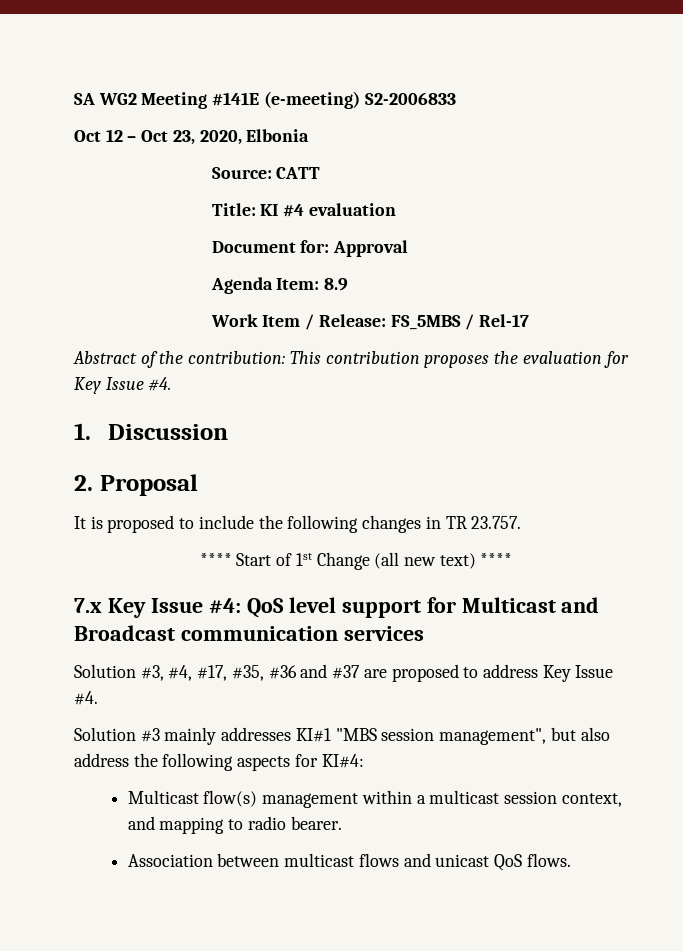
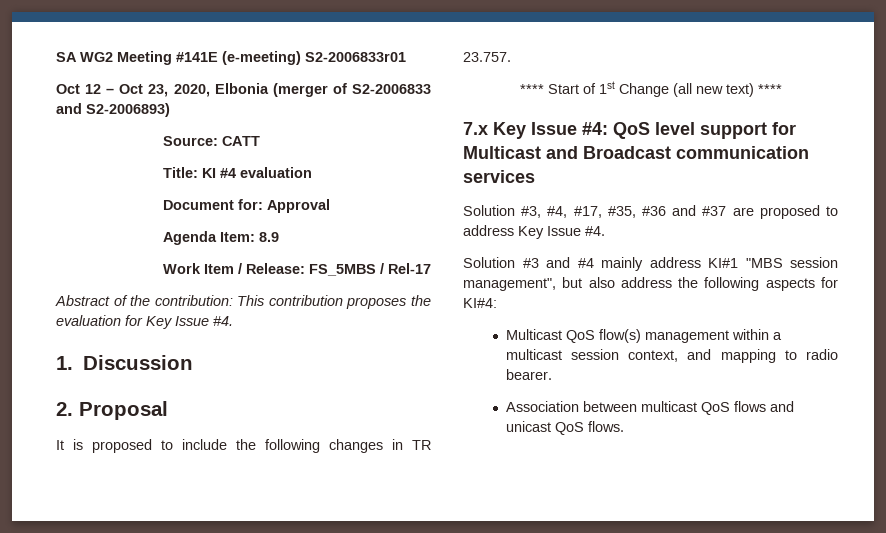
- SA WG2 Meeting #141E (e-meeting) S2-2006833
+ SA WG2 Meeting #141E (e-meeting) S2-2006833r01
- Oct 12 – Oct 23, 2020, Elbonia
+ Oct 12 – Oct 23, 2020, Elbonia (merger of S2-2006833 and S2-2006893)
- Solution #3 mainly addresses KI#1 "MBS session management", but also address the following aspects for KI#4:
+ Solution #3 and #4 mainly address KI#1 "MBS session management", but also address the following aspects for KI#4:
- Multicast flow(s) management within a multicast session context, and mapping to radio bearer.
+ Multicast QoS flow(s) management within a multicast session context, and mapping to radio bearer.
- Association between multicast flows and unicast QoS flows.
+ Association between multicast QoS flows and unicast QoS flows.

